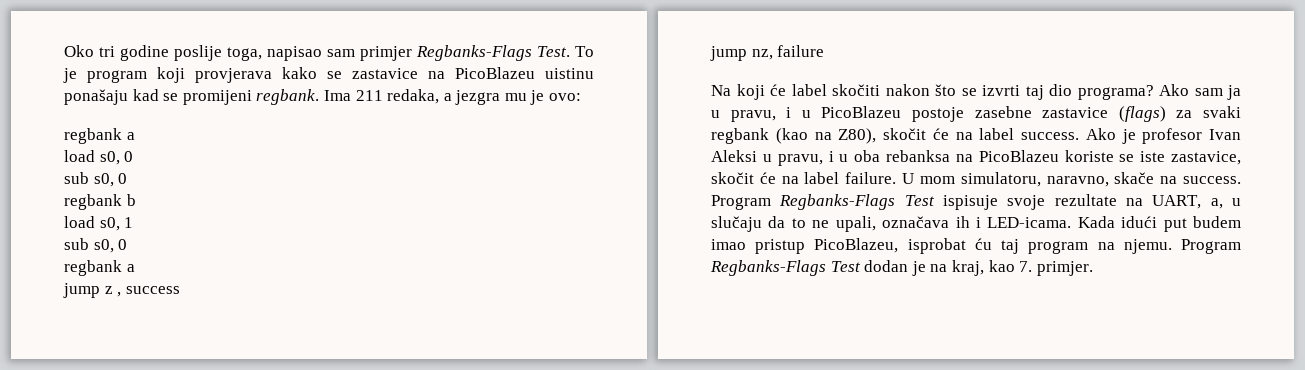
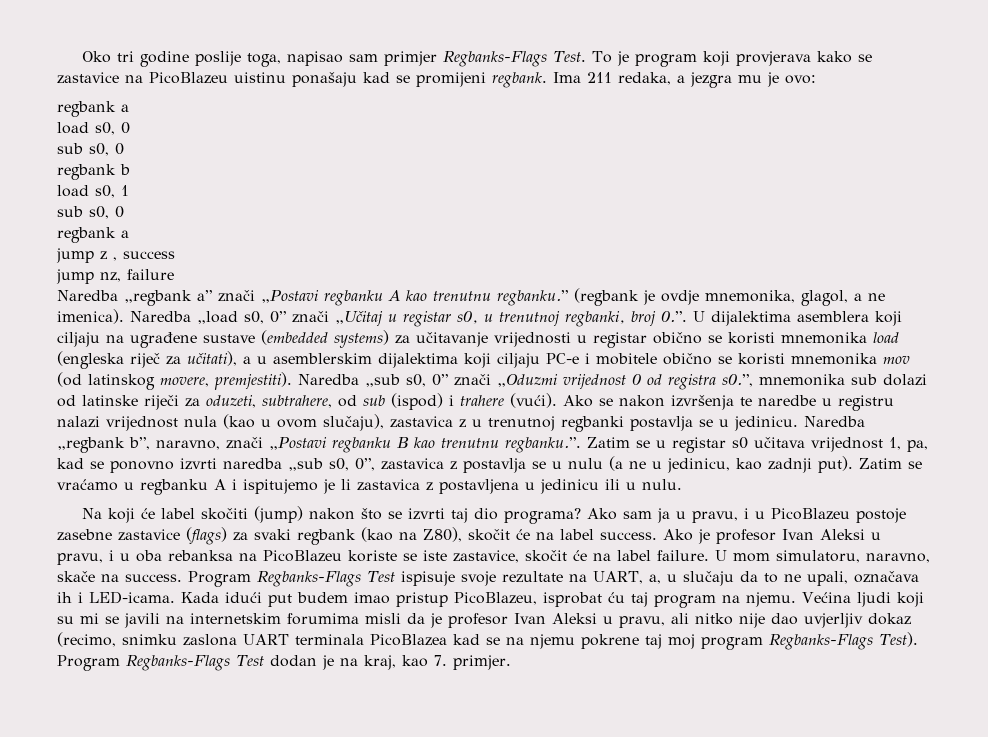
+ Naredba „regbank a” znači „Postavi regbanku A kao trenutnu regbanku.” (regbank je ovdje mnemonika, glagol, a ne imenica). Naredba „load s0, 0” znači „Učitaj u registar s0, u trenutnoj regbanki, broj 0.”. U dijalektima asemblera koji ciljaju na ugrađene sustave (embedded systems) za učitavanje vrijednosti u registar obično se koristi mnemonika load (engleska riječ za učitati), a u asemblerskim dijalektima koji ciljaju PC-e i mobitele obično se koristi mnemonika mov (od latinskog movere, premjestiti). Naredba „sub s0, 0” znači „Oduzmi vrijednost 0 od registra s0.”, mnemonika sub dolazi od latinske riječi za oduzeti, subtrahere, od sub (ispod) i trahere (vući). Ako se nakon izvršenja te naredbe u registru nalazi vrijednost nula (kao u ovom slučaju), zastavica z u trenutnoj regbanki postavlja se u jedinicu. Naredba „regbank b”, naravno, znači „Postavi regbanku B kao trenutnu regbanku.”. Zatim se u registar s0 učitava vrijednost 1, pa, kad se ponovno izvrti naredba „sub s0, 0”, zastavica z postavlja se u nulu (a ne u jedinicu, kao zadnji put). Zatim se vraćamo u regbanku A i ispitujemo je li zastavica z postavljena u jedinicu ili u nulu.
- Na koji će label skočiti nakon što se izvrti taj dio programa?
+ Na koji će label skočiti (jump) nakon što se izvrti taj dio programa?
+ Većina ljudi koji su mi se javili na internetskim forumima misli da je profesor Ivan Aleksi u pravu, ali nitko nije dao uvjerljiv dokaz (recimo, snimku zaslona UART terminala PicoBlazea kad se na njemu pokrene taj moj program Regbanks-Flags Test).

